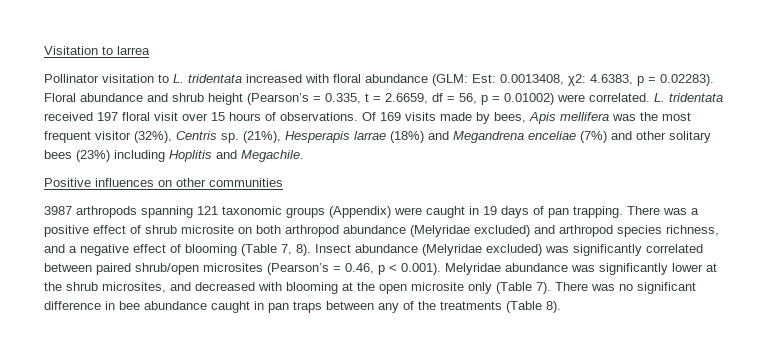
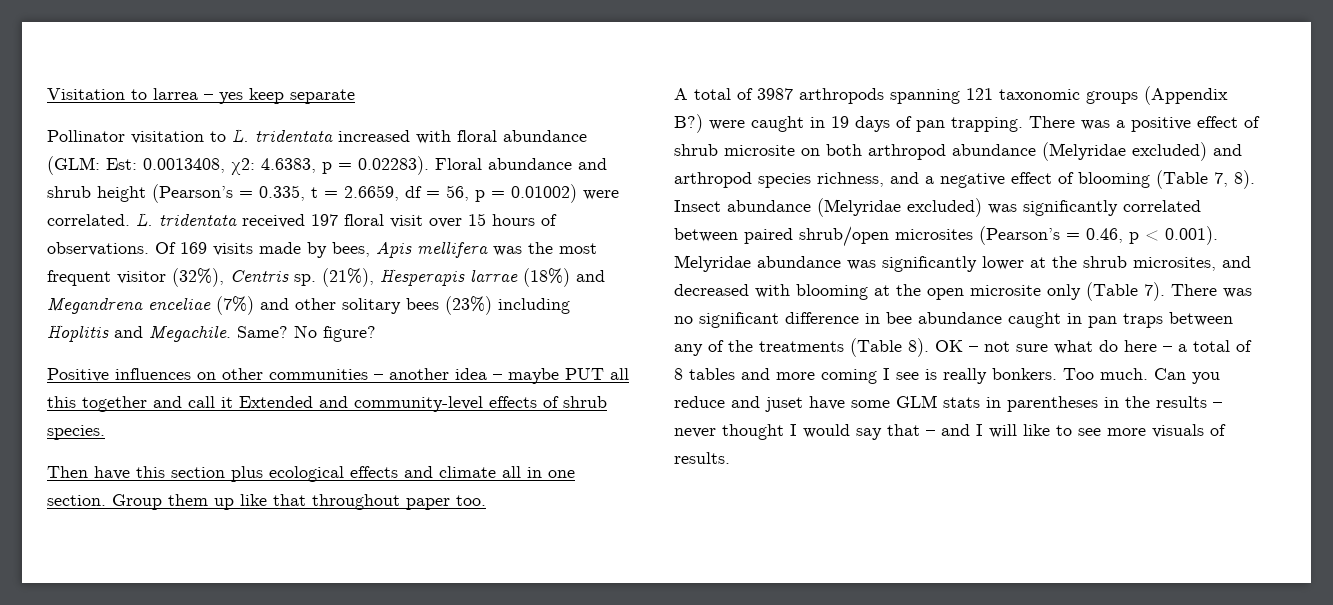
- Visitation to larrea
+ Visitation to larrea – yes keep separate
+ Same? No figure?
- Positive influences on other communities
- 3987 arthropods spanning 121 taxonomic groups (Appendix) were caught in 19 days of pan trapping.
+ Positive influences on other communities – another idea – maybe PUT all this together and call it Extended and community-level effects of shrub species.
+ Then have this section plus ecological effects and climate all in one section. Group them up like that throughout paper too.
+ A total of 3987 arthropods spanning 121 taxonomic groups (Appendix B?) were caught in 19 days of pan trapping.
+ OK – not sure what do here – a total of 8 tables and more coming I see is really bonkers. Too much. Can you reduce and juset have some GLM stats in parentheses in the results – never thought I would say that – and I will like to see more visuals of results.

